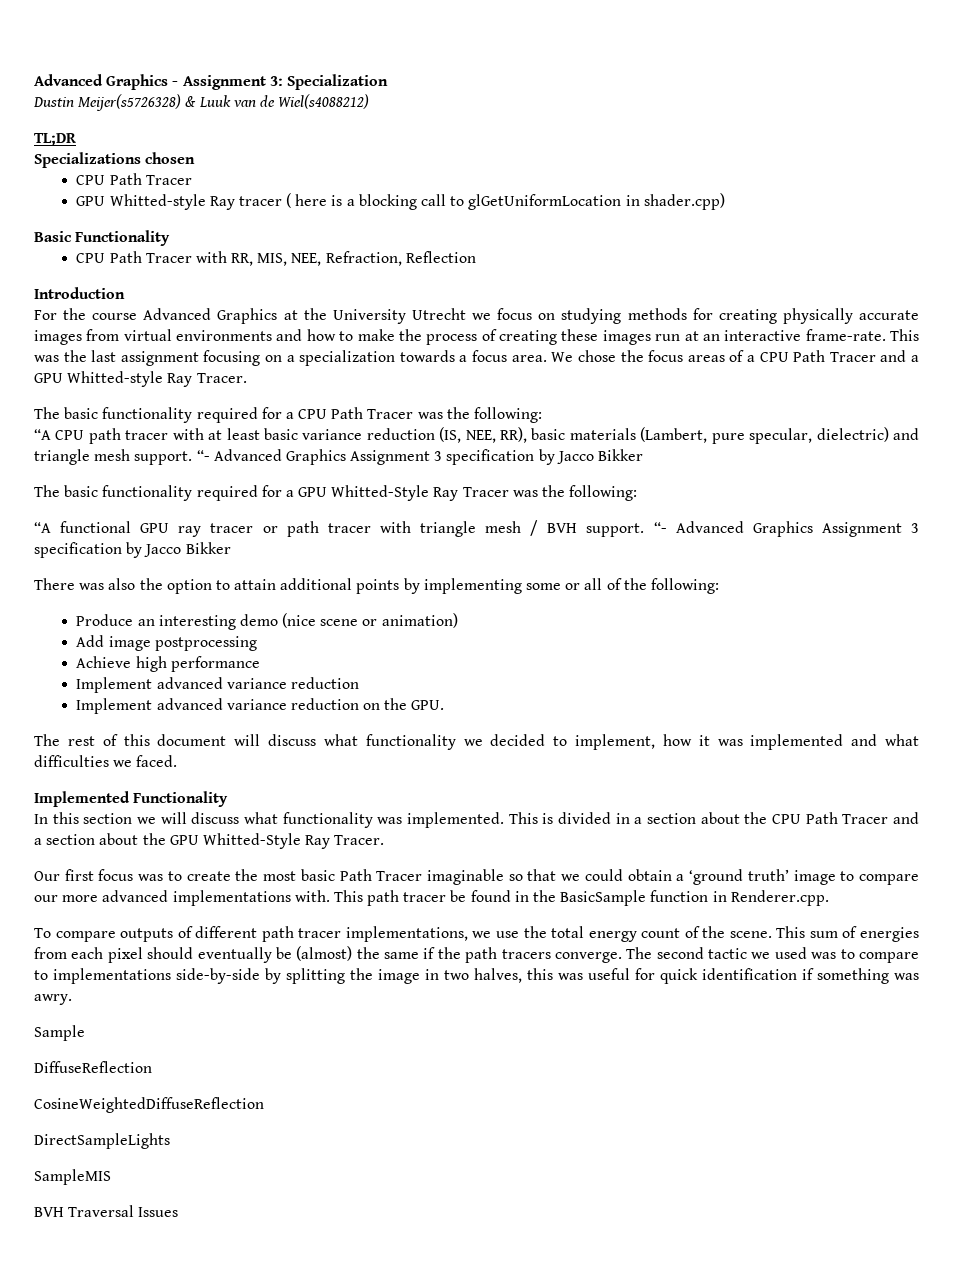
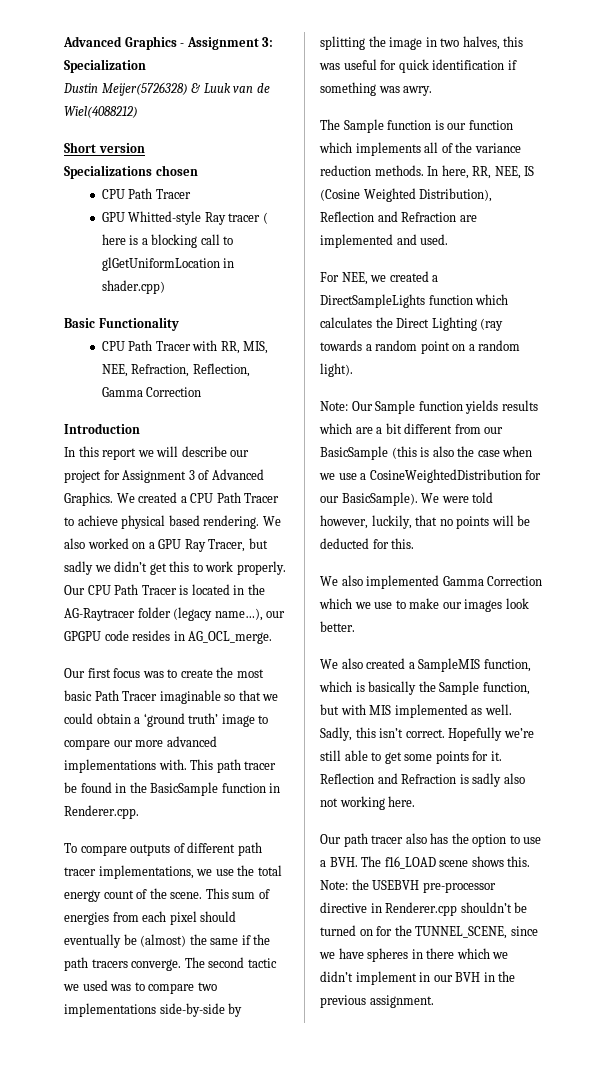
- Dustin Meijer(s5726328) & Luuk van de Wiel(s4088212)
- TL;DR
+ Dustin Meijer(5726328) & Luuk van de Wiel(4088212)
+ Short version
- CPU Path Tracer with RR, MIS, NEE, Refraction, Reflection
+ CPU Path Tracer with RR, MIS, NEE, Refraction, Reflection, Gamma Correction
  Introduction
- For the course Advanced Graphics at the University Utrecht we focus on studying methods for creating physically accurate images from virtual environments and how to make the process of creating these images run at an interactive frame-rate. This was the last assignment focusing on a specialization towards a focus area. We chose the focus areas of a CPU Path Tracer and a GPU Whitted-style Ray Tracer.
- The basic functionality required for a CPU Path Tracer was the following:
- “A CPU path tracer with at least basic variance reduction (IS, NEE, RR), basic materials (Lambert, pure specular, dielectric) and triangle mesh support. “- Advanced Graphics Assignment 3 specification by Jacco Bikker
- The basic functionality required for a GPU Whitted-Style Ray Tracer was the following:
- “A functional GPU ray tracer or path tracer with triangle mesh / BVH support. “- Advanced Graphics Assignment 3 specification by Jacco Bikker
- There was also the option to attain additional points by implementing some or all of the following:
- Produce an interesting demo (nice scene or animation)
- Add image postprocessing
- Achieve high performance
- Implement advanced variance reduction
- Implement advanced variance reduction on the GPU.
- The rest of this document will discuss what functionality we decided to implement, how it was implemented and what difficulties we faced.
- Implemented Functionality
- In this section we will discuss what functionality was implemented. This is divided in a section about the CPU Path Tracer and a section about the GPU Whitted-Style Ray Tracer.
+ In this report we will describe our project for Assignment 3 of Advanced Graphics. We created a CPU Path Tracer to achieve physical based rendering. We also worked on a GPU Ray Tracer, but sadly we didn’t get this to work properly. Our CPU Path Tracer is located in the AG-Raytracer folder (legacy name…), our GPGPU code resides in AG_OCL_merge.
- The second tactic we used was to compare to implementations side-by-side by splitting the image in two halves, this was useful for quick identification if something was awry.
+ The second tactic we used was to compare two implementations side-by-side by splitting the image in two halves, this was useful for quick identification if something was awry.
- Sample
- DiffuseReflection
- CosineWeightedDiffuseReflection
- DirectSampleLights
- SampleMIS
- BVH Traversal Issues
+ The Sample function is our function which implements all of the variance reduction methods. In here, RR, NEE, IS (Cosine Weighted Distribution), Reflection and Refraction are implemented and used.
+ For NEE, we created a DirectSampleLights function which calculates the Direct Lighting (ray towards a random point on a random light).
+ Note: Our Sample function yields results which are a bit different from our BasicSample (this is also the case when we use a CosineWeightedDistribution for our BasicSample). We were told however, luckily, that no points will be deducted for this.
+ We also implemented Gamma Correction which we use to make our images look better.
+ We also created a SampleMIS function, which is basically the Sample function, but with MIS implemented as well. Sadly, this isn’t correct. Hopefully we’re still able to get some points for it. Reflection and Refraction is sadly also not working here.
+ Our path tracer also has the option to use a BVH. The f16_LOAD scene shows this. Note: the USEBVH pre-processor directive in Renderer.cpp shouldn’t be turned on for the TUNNEL_SCENE, since we have spheres in there which we didn’t implement in our BVH in the previous assignment.

